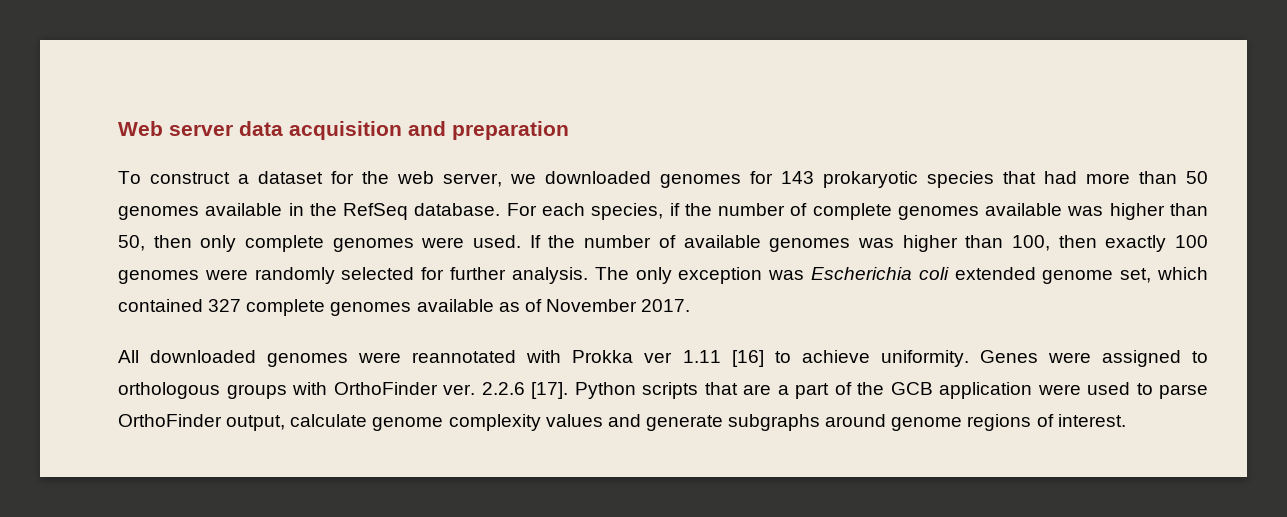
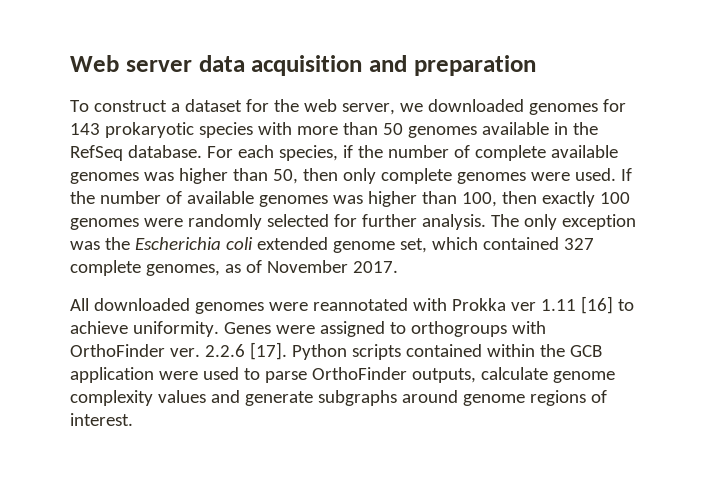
- To construct a dataset for the web server, we downloaded genomes for 143 prokaryotic species that had more than 50 genomes available in the RefSeq database.
+ To construct a dataset for the web server, we downloaded genomes for 143 prokaryotic species with more than 50 genomes available in the RefSeq database.
- For each species, if the number of complete genomes available was higher than 50, then only complete genomes were used.
+ For each species, if the number of complete available genomes was higher than 50, then only complete genomes were used.
- The only exception was Escherichia coli extended genome set, which contained 327 complete genomes available as of November 2017.
+ The only exception was the Escherichia coli extended genome set, which contained 327 complete genomes, as of November 2017.
- Genes were assigned to orthologous groups with OrthoFinder ver.
+ Genes were assigned to orthogroups with OrthoFinder ver.
- Python scripts that are a part of the GCB application were used to parse OrthoFinder output, calculate genome complexity values and generate subgraphs around genome regions of interest.
+ Python scripts contained within the GCB application were used to parse OrthoFinder outputs, calculate genome complexity values and generate subgraphs around genome regions of interest.

